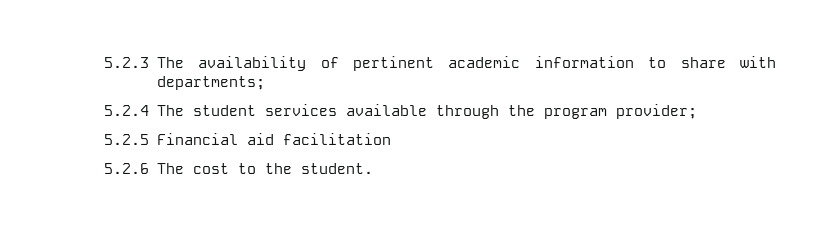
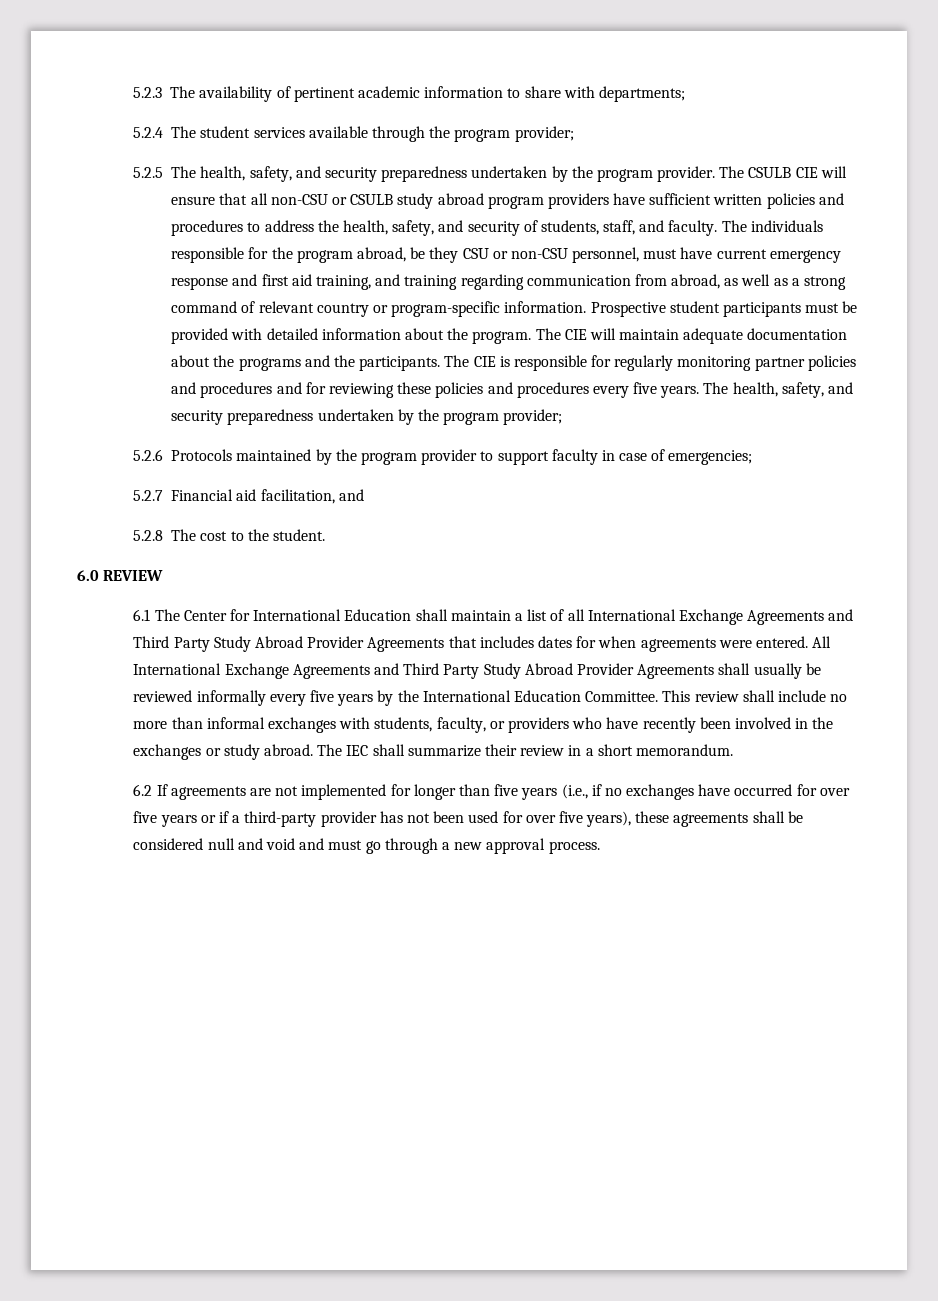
- 5.2.5 Financial aid facilitation
- 5.2.6 The cost to the student.
+ 5.2.5 The health, safety, and security preparedness undertaken by the program provider. The CSULB CIE will ensure that all non-CSU or CSULB study abroad program providers have sufficient written policies and procedures to address the health, safety, and security of students, staff, and faculty. The individuals responsible for the program abroad, be they CSU or non-CSU personnel, must have current emergency response and first aid training, and training regarding communication from abroad, as well as a strong command of relevant country or program-specific information. Prospective student participants must be provided with detailed information about the program. The CIE will maintain adequate documentation about the programs and the participants. The CIE is responsible for regularly monitoring partner policies and procedures and for reviewing these policies and procedures every five years. The health, safety, and security preparedness undertaken by the program provider;
+ 5.2.6 Protocols maintained by the program provider to support faculty in case of emergencies;
+ 5.2.7 Financial aid facilitation, and
+ 5.2.8 The cost to the student.
+ 6.0 REVIEW
+ 6.1 The Center for International Education shall maintain a list of all International Exchange Agreements and Third Party Study Abroad Provider Agreements that includes dates for when agreements were entered. All International Exchange Agreements and Third Party Study Abroad Provider Agreements shall usually be reviewed informally every five years by the International Education Committee. This review shall include no more than informal exchanges with students, faculty, or providers who have recently been involved in the exchanges or study abroad. The IEC shall summarize their review in a short memorandum.
+ 6.2 If agreements are not implemented for longer than five years (i.e., if no exchanges have occurred for over five years or if a third-party provider has not been used for over five years), these agreements shall be considered null and void and must go through a new approval process.

